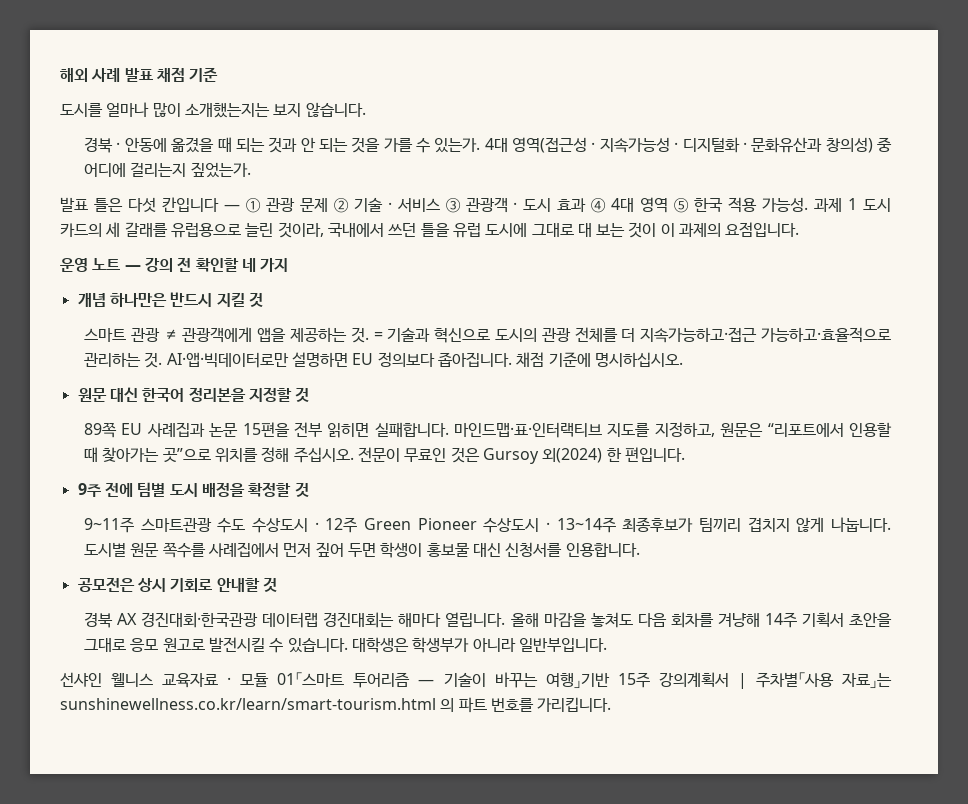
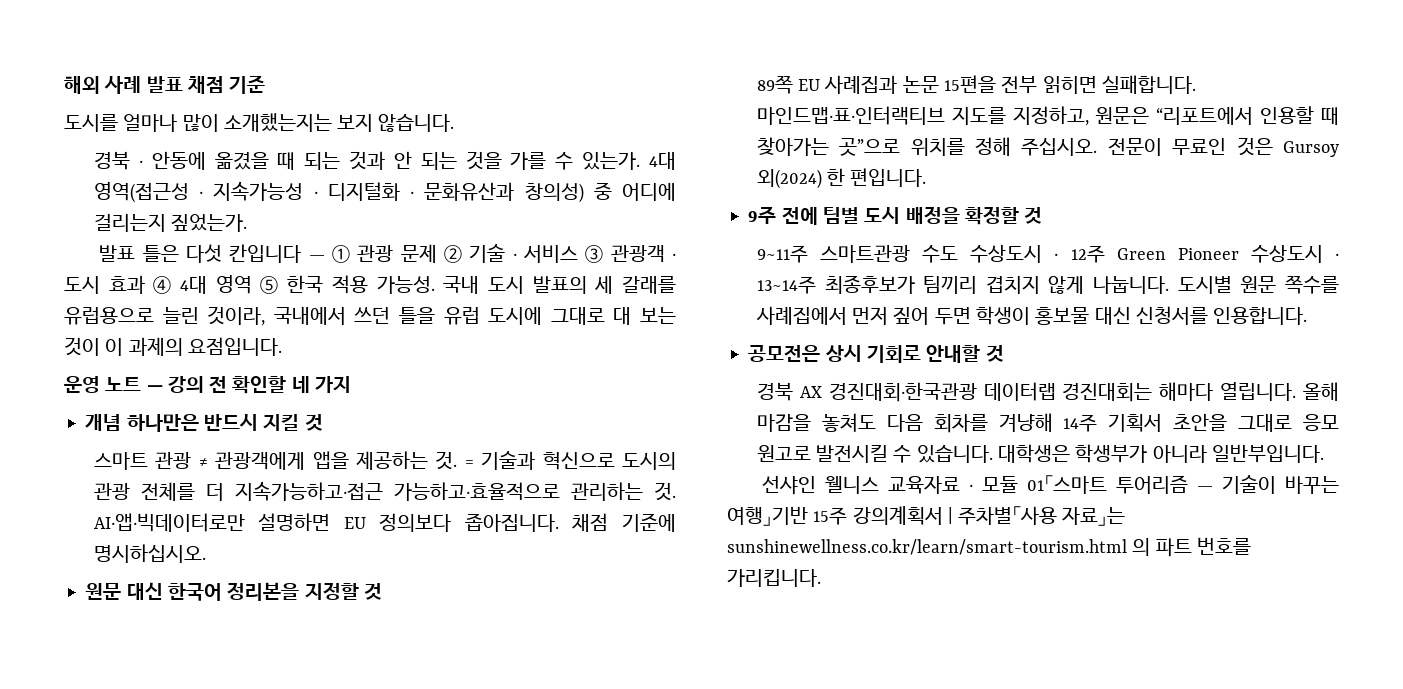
- 과제 1 도시 카드의 세 갈래를 유럽용으로 늘린 것이라, 국내에서 쓰던 틀을 유럽 도시에 그대로 대 보는 것이 이 과제의 요점입니다.
+ 국내 도시 발표의 세 갈래를 유럽용으로 늘린 것이라, 국내에서 쓰던 틀을 유럽 도시에 그대로 대 보는 것이 이 과제의 요점입니다.

